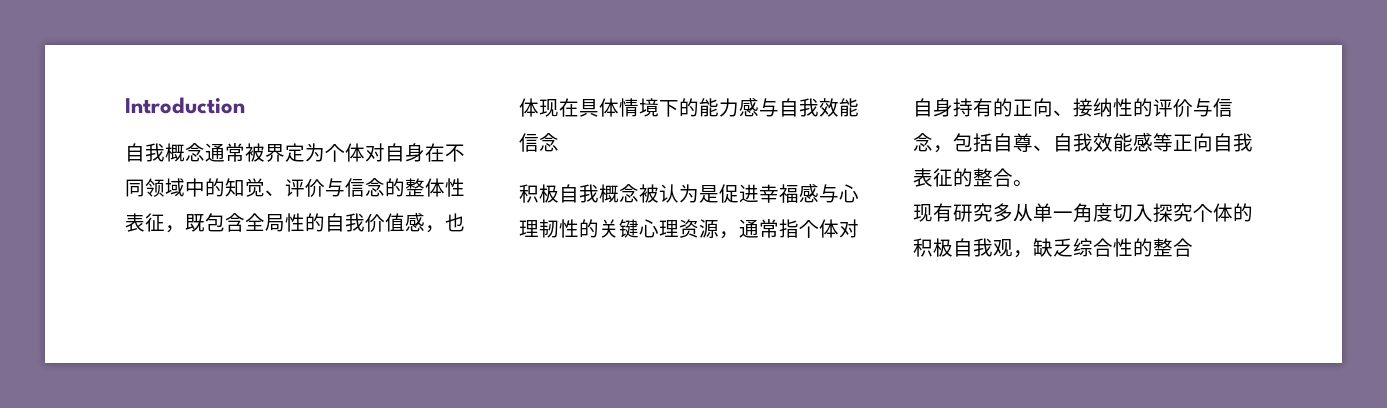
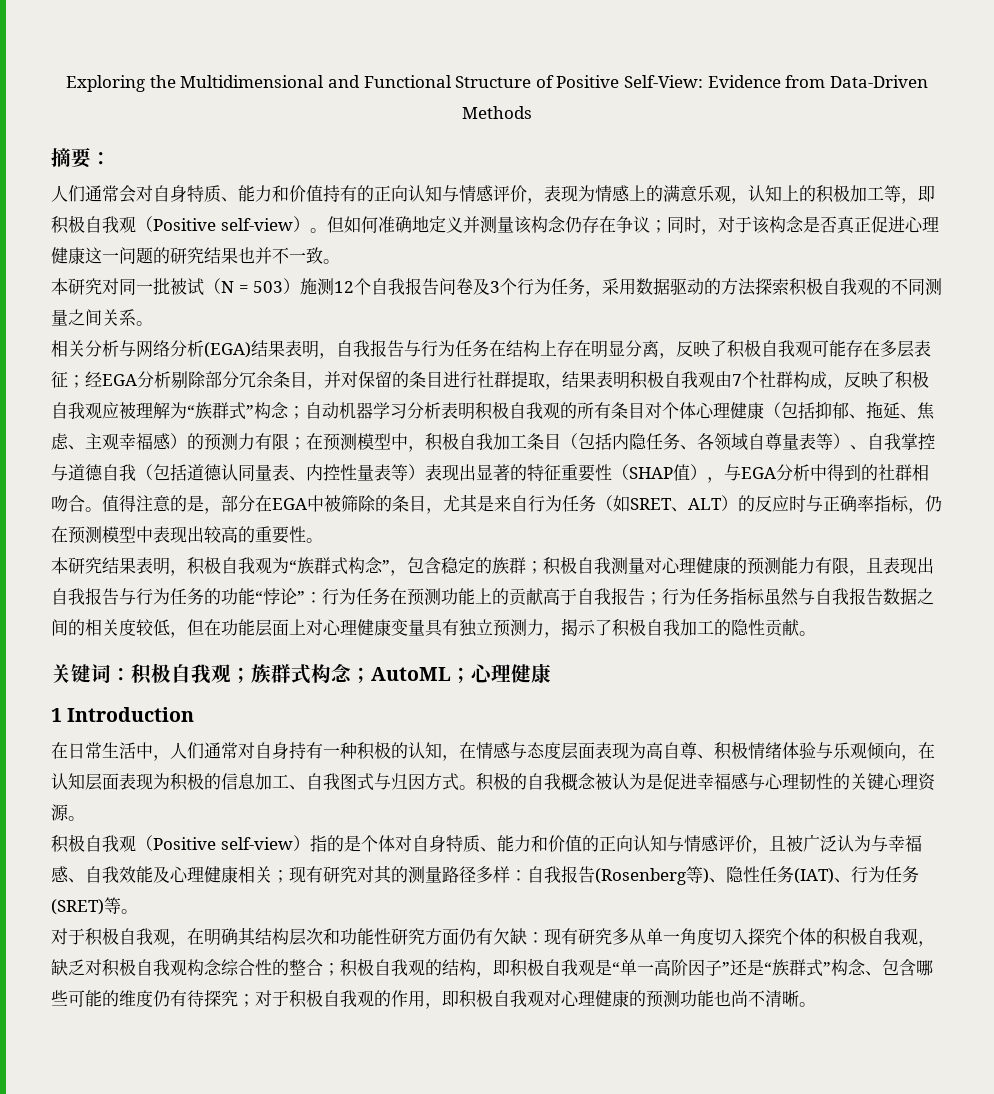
- Introduction
- 自我概念通常被界定为个体对自身在不同领域中的知觉、评价与信念的整体性表征，既包含全局性的自我价值感，也体现在具体情境下的能力感与自我效能信念
- 积极自我概念被认为是促进幸福感与心理韧性的关键心理资源，通常指个体对自身持有的正向、接纳性的评价与信念，包括自尊、自我效能感等正向自我表征的整合。
- 现有研究多从单一角度切入探究个体的积极自我观，缺乏综合性的整合
+ Exploring the Multidimensional and Functional Structure of Positive Self-View: Evidence from Data-Driven Methods
+ 摘要：
+ 人们通常会对自身特质、能力和价值持有的正向认知与情感评价，表现为情感上的满意乐观，认知上的积极加工等，即积极自我观（Positive self-view）。但如何准确地定义并测量该构念仍存在争议；同时，对于该构念是否真正促进心理健康这一问题的研究结果也并不一致。
+ 本研究对同一批被试（N = 503）施测12个自我报告问卷及3个行为任务，采用数据驱动的方法探索积极自我观的不同测量之间关系。
+ 相关分析与网络分析(EGA)结果表明，自我报告与行为任务在结构上存在明显分离，反映了积极自我观可能存在多层表征；经EGA分析剔除部分冗余条目，并对保留的条目进行社群提取，结果表明积极自我观由7个社群构成，反映了积极自我观应被理解为“族群式”构念；自动机器学习分析表明积极自我观的所有条目对个体心理健康（包括抑郁、拖延、焦虑、主观幸福感）的预测力有限；在预测模型中，积极自我加工条目（包括内隐任务、各领域自尊量表等）、自我掌控与道德自我（包括道德认同量表、内控性量表等）表现出显著的特征重要性（SHAP值），与EGA分析中得到的社群相吻合。值得注意的是，部分在EGA中被筛除的条目，尤其是来自行为任务（如SRET、ALT）的反应时与正确率指标，仍在预测模型中表现出较高的重要性。
+ 本研究结果表明，积极自我观为“族群式构念”，包含稳定的族群；积极自我测量对心理健康的预测能力有限，且表现出自我报告与行为任务的功能“悖论”：行为任务在预测功能上的贡献高于自我报告；行为任务指标虽然与自我报告数据之间的相关度较低，但在功能层面上对心理健康变量具有独立预测力，揭示了积极自我加工的隐性贡献。
+ 关键词：积极自我观；族群式构念；AutoML；心理健康
+ 1 Introduction
+ 在日常生活中，人们通常对自身持有一种积极的认知，在情感与态度层面表现为高自尊、积极情绪体验与乐观倾向，在认知层面表现为积极的信息加工、自我图式与归因方式。积极的自我概念被认为是促进幸福感与心理韧性的关键心理资源。
+ 积极自我观（Positive self-view）指的是个体对自身特质、能力和价值的正向认知与情感评价，且被广泛认为与幸福感、自我效能及心理健康相关；现有研究对其的测量路径多样：自我报告(Rosenberg等)、隐性任务(IAT)、行为任务(SRET)等。
+ 对于积极自我观，在明确其结构层次和功能性研究方面仍有欠缺：现有研究多从单一角度切入探究个体的积极自我观，缺乏对积极自我观构念综合性的整合；积极自我观的结构，即积极自我观是“单一高阶因子”还是“族群式”构念、包含哪些可能的维度仍有待探究；对于积极自我观的作用，即积极自我观对心理健康的预测功能也尚不清晰。

